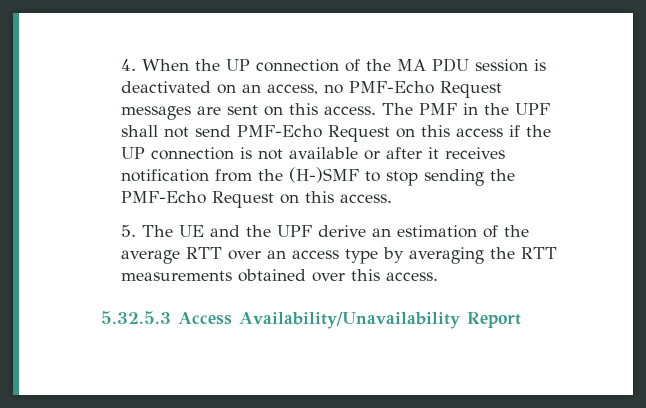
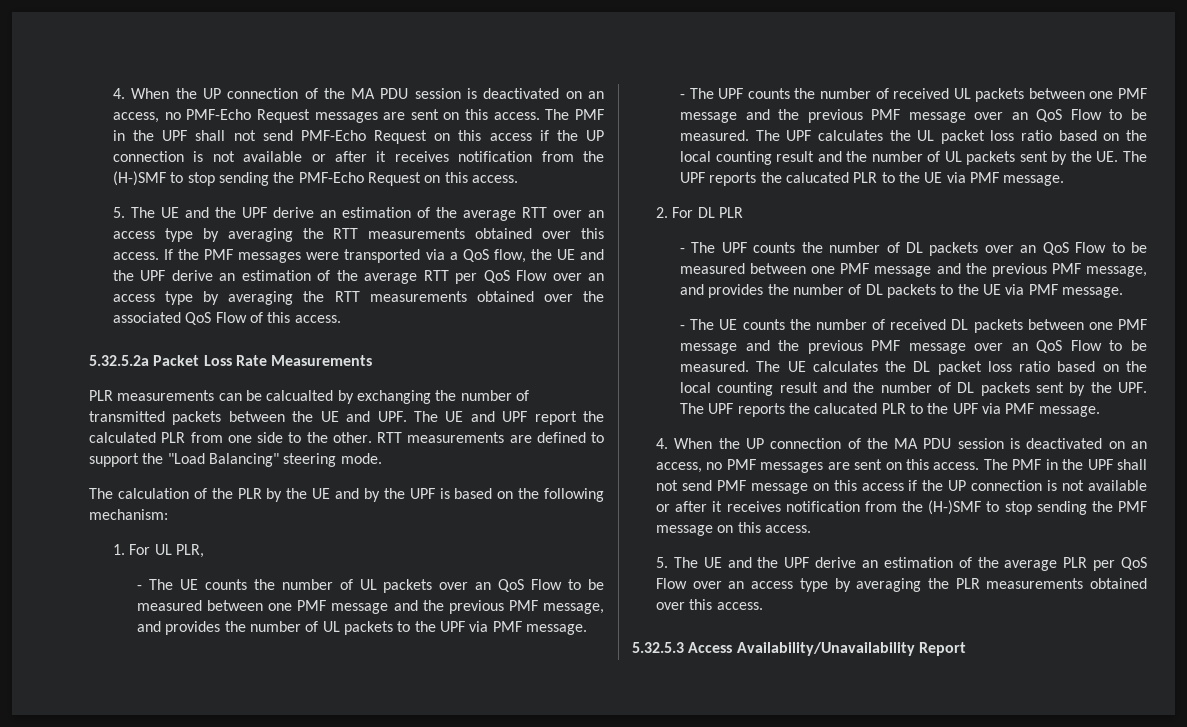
+ If the PMF messages were transported via a QoS flow, the UE and the UPF derive an estimation of the average RTT per QoS Flow over an access type by averaging the RTT measurements obtained over the associated QoS Flow of this access.
+ 5.32.5.2a Packet Loss Rate Measurements
+ PLR measurements can be calcualted by exchanging the number of transmitted packets between the UE and UPF. The UE and UPF report the calculated PLR from one side to the other. RTT measurements are defined to support the "Load Balancing" steering mode.
+ The calculation of the PLR by the UE and by the UPF is based on the following mechanism:
+ 1. For UL PLR,
+ - The UE counts the number of UL packets over an QoS Flow to be measured between one PMF message and the previous PMF message, and provides the number of UL packets to the UPF via PMF message.
+ - The UPF counts the number of received UL packets between one PMF message and the previous PMF message over an QoS Flow to be measured. The UPF calculates the UL packet loss ratio based on the local counting result and the number of UL packets sent by the UE. The UPF reports the calucated PLR to the UE via PMF message.
+ 2. For DL PLR
+ - The UPF counts the number of DL packets over an QoS Flow to be measured between one PMF message and the previous PMF message, and provides the number of DL packets to the UE via PMF message.
+ - The UE counts the number of received DL packets between one PMF message and the previous PMF message over an QoS Flow to be measured. The UE calculates the DL packet loss ratio based on the local counting result and the number of DL packets sent by the UPF. The UPF reports the calucated PLR to the UPF via PMF message.
+ 4. When the UP connection of the MA PDU session is deactivated on an access, no PMF messages are sent on this access. The PMF in the UPF shall not send PMF message on this access if the UP connection is not available or after it receives notification from the (H-)SMF to stop sending the PMF message on this access.
+ 5. The UE and the UPF derive an estimation of the average PLR per QoS Flow over an access type by averaging the PLR measurements obtained over this access.

